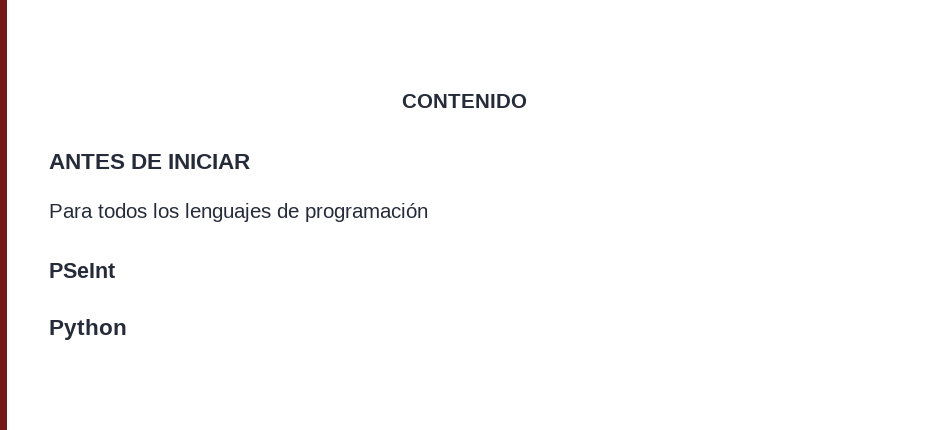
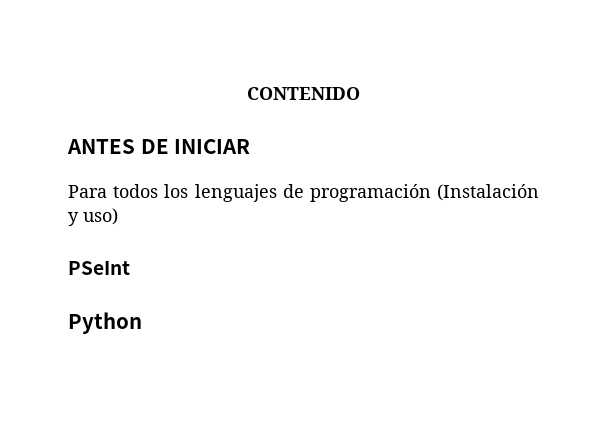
- Para todos los lenguajes de programación
+ Para todos los lenguajes de programación (Instalación y uso)

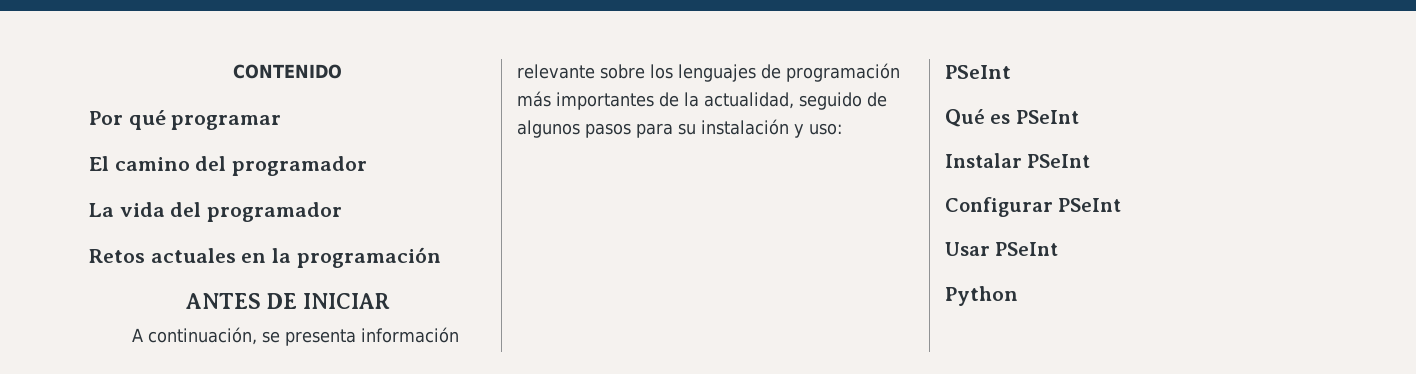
+ Por qué programar
+ El camino del programador
+ La vida del programador
+ Retos actuales en la programación
  ANTES DE INICIAR
- Para todos los lenguajes de programación (Instalación y uso)
+ A continuación, se presenta información relevante sobre los lenguajes de programación más importantes de la actualidad, seguido de algunos pasos para su instalación y uso:
  PSeInt
+ Qué es PSeInt
+ Instalar PSeInt
+ Configurar PSeInt
+ Usar PSeInt

